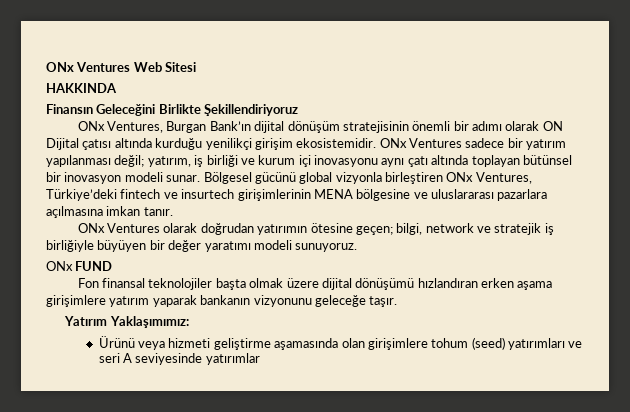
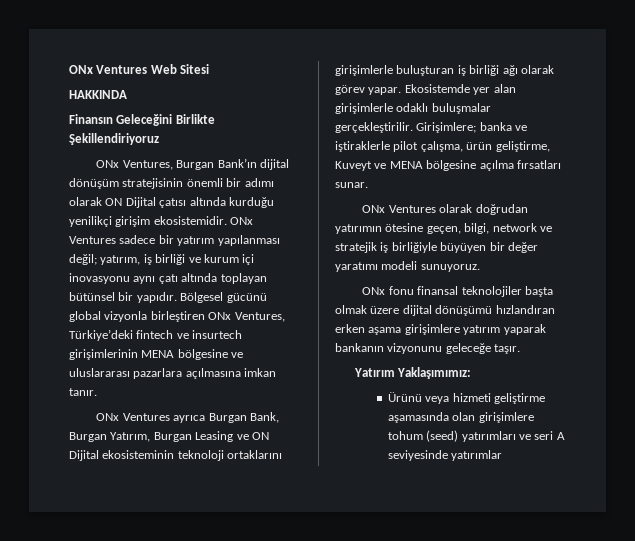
- ONx Ventures sadece bir yatırım yapılanması değil; yatırım, iş birliği ve kurum içi inovasyonu aynı çatı altında toplayan bütünsel bir inovasyon modeli sunar.
+ ONx Ventures sadece bir yatırım yapılanması değil; yatırım, iş birliği ve kurum içi inovasyonu aynı çatı altında toplayan bütünsel bir yapıdır.
+ ONx Ventures ayrıca Burgan Bank, Burgan Yatırım, Burgan Leasing ve ON Dijital ekosisteminin teknoloji ortaklarını girişimlerle buluşturan iş birliği ağı olarak görev yapar. Ekosistemde yer alan girişimlerle odaklı buluşmalar gerçekleştirilir. Girişimlere; banka ve iştiraklerle pilot çalışma, ürün geliştirme, Kuveyt ve MENA bölgesine açılma fırsatları sunar.
- ONx Ventures olarak doğrudan yatırımın ötesine geçen; bilgi, network ve stratejik iş birliğiyle büyüyen bir değer yaratımı modeli sunuyoruz.
+ ONx Ventures olarak doğrudan yatırımın ötesine geçen, bilgi, network ve stratejik iş birliğiyle büyüyen bir değer yaratımı modeli sunuyoruz.
- ONx FUND
- Fon finansal teknolojiler başta olmak üzere dijital dönüşümü hızlandıran erken aşama girişimlere yatırım yaparak bankanın vizyonunu geleceğe taşır.
+ ONx fonu finansal teknolojiler başta olmak üzere dijital dönüşümü hızlandıran erken aşama girişimlere yatırım yaparak bankanın vizyonunu geleceğe taşır.

